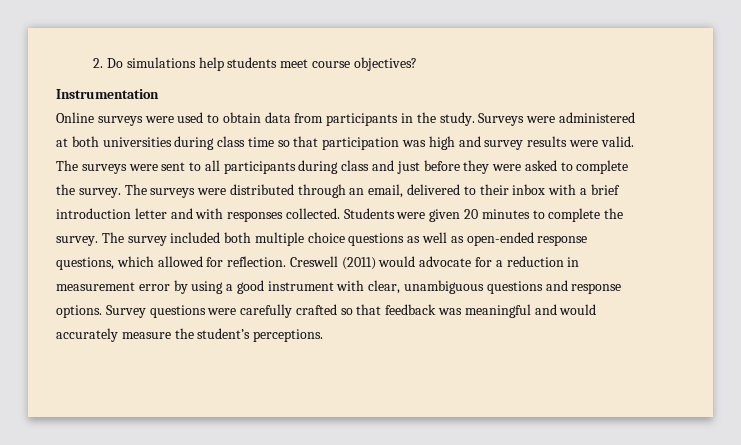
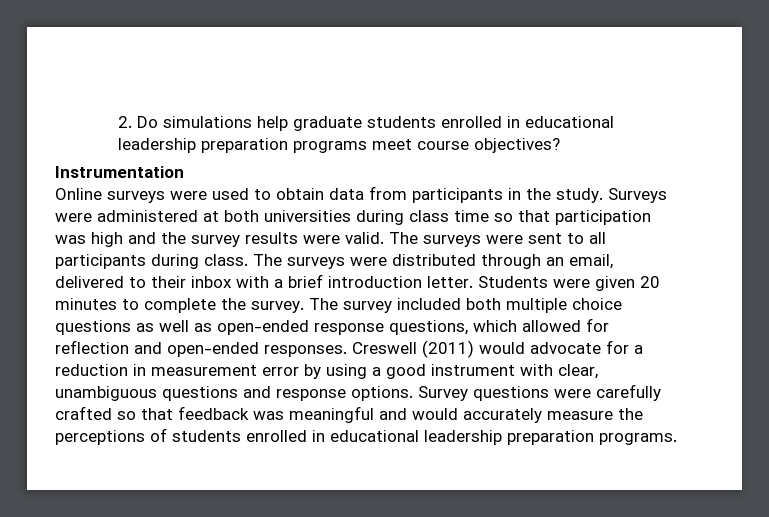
- 2. Do simulations help students meet course objectives?
+ 2. Do simulations help graduate students enrolled in educational leadership preparation programs meet course objectives?
- Surveys were administered at both universities during class time so that participation was high and survey results were valid.
+ Surveys were administered at both universities during class time so that participation was high and the survey results were valid.
- The surveys were sent to all participants during class and just before they were asked to complete the survey.
+ The surveys were sent to all participants during class.
- The surveys were distributed through an email, delivered to their inbox with a brief introduction letter and with responses collected.
+ The surveys were distributed through an email, delivered to their inbox with a brief introduction letter.
- The survey included both multiple choice questions as well as open-ended response questions, which allowed for reflection.
+ The survey included both multiple choice questions as well as open-ended response questions, which allowed for reflection and open-ended responses.
- Survey questions were carefully crafted so that feedback was meaningful and would accurately measure the student’s perceptions.
+ Survey questions were carefully crafted so that feedback was meaningful and would accurately measure the perceptions of students enrolled in educational leadership preparation programs.

